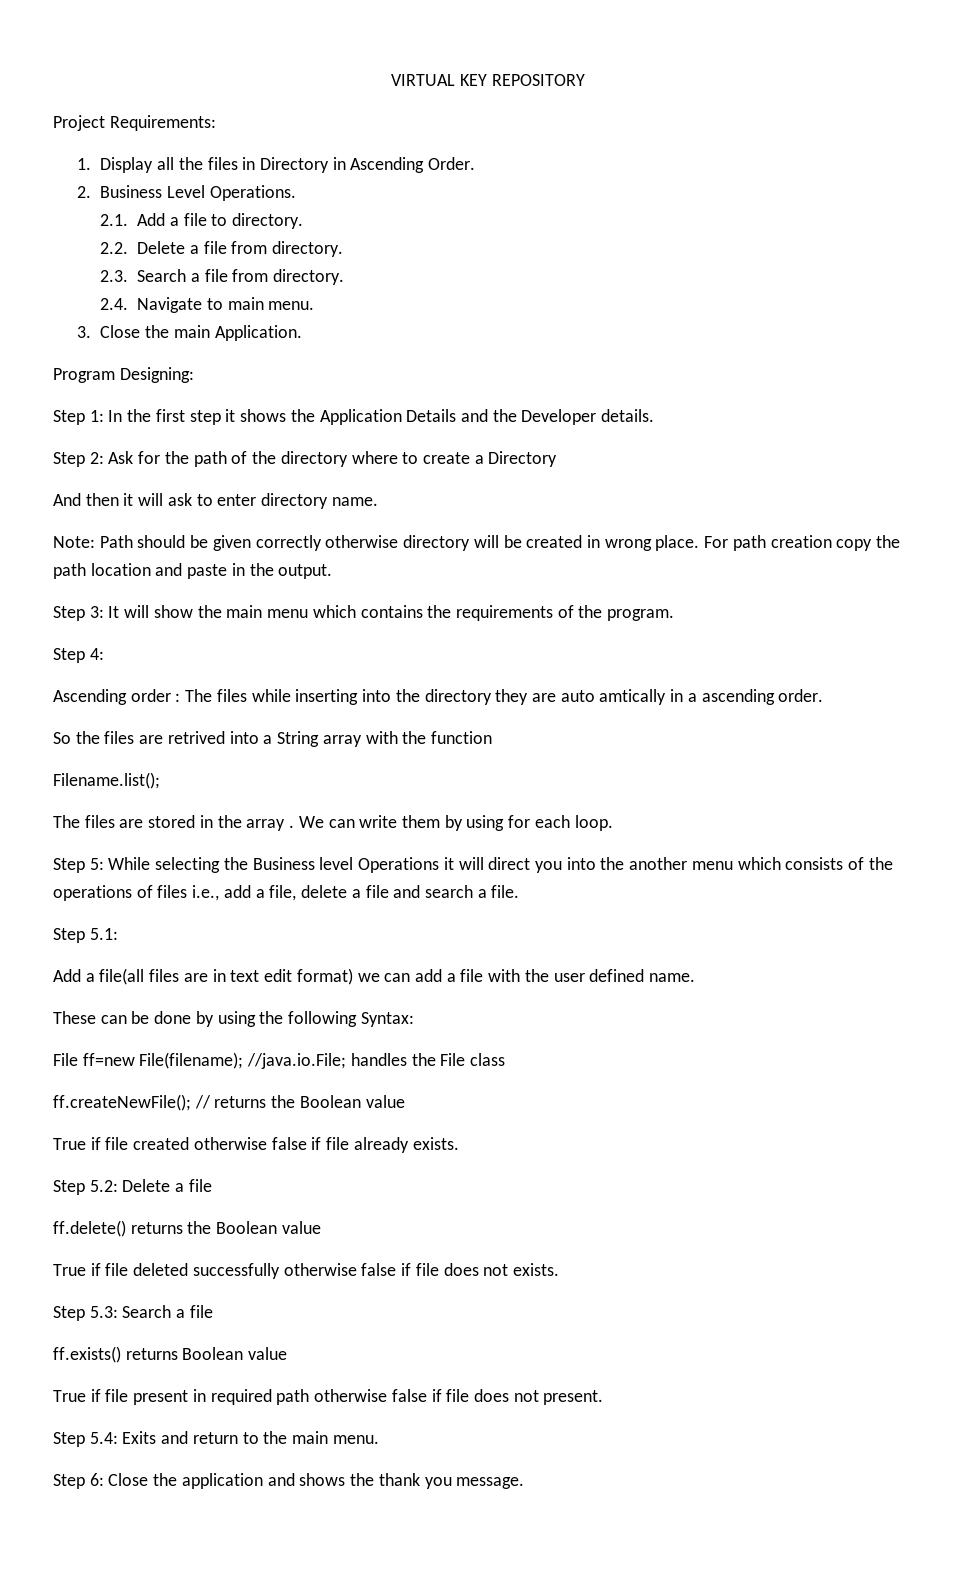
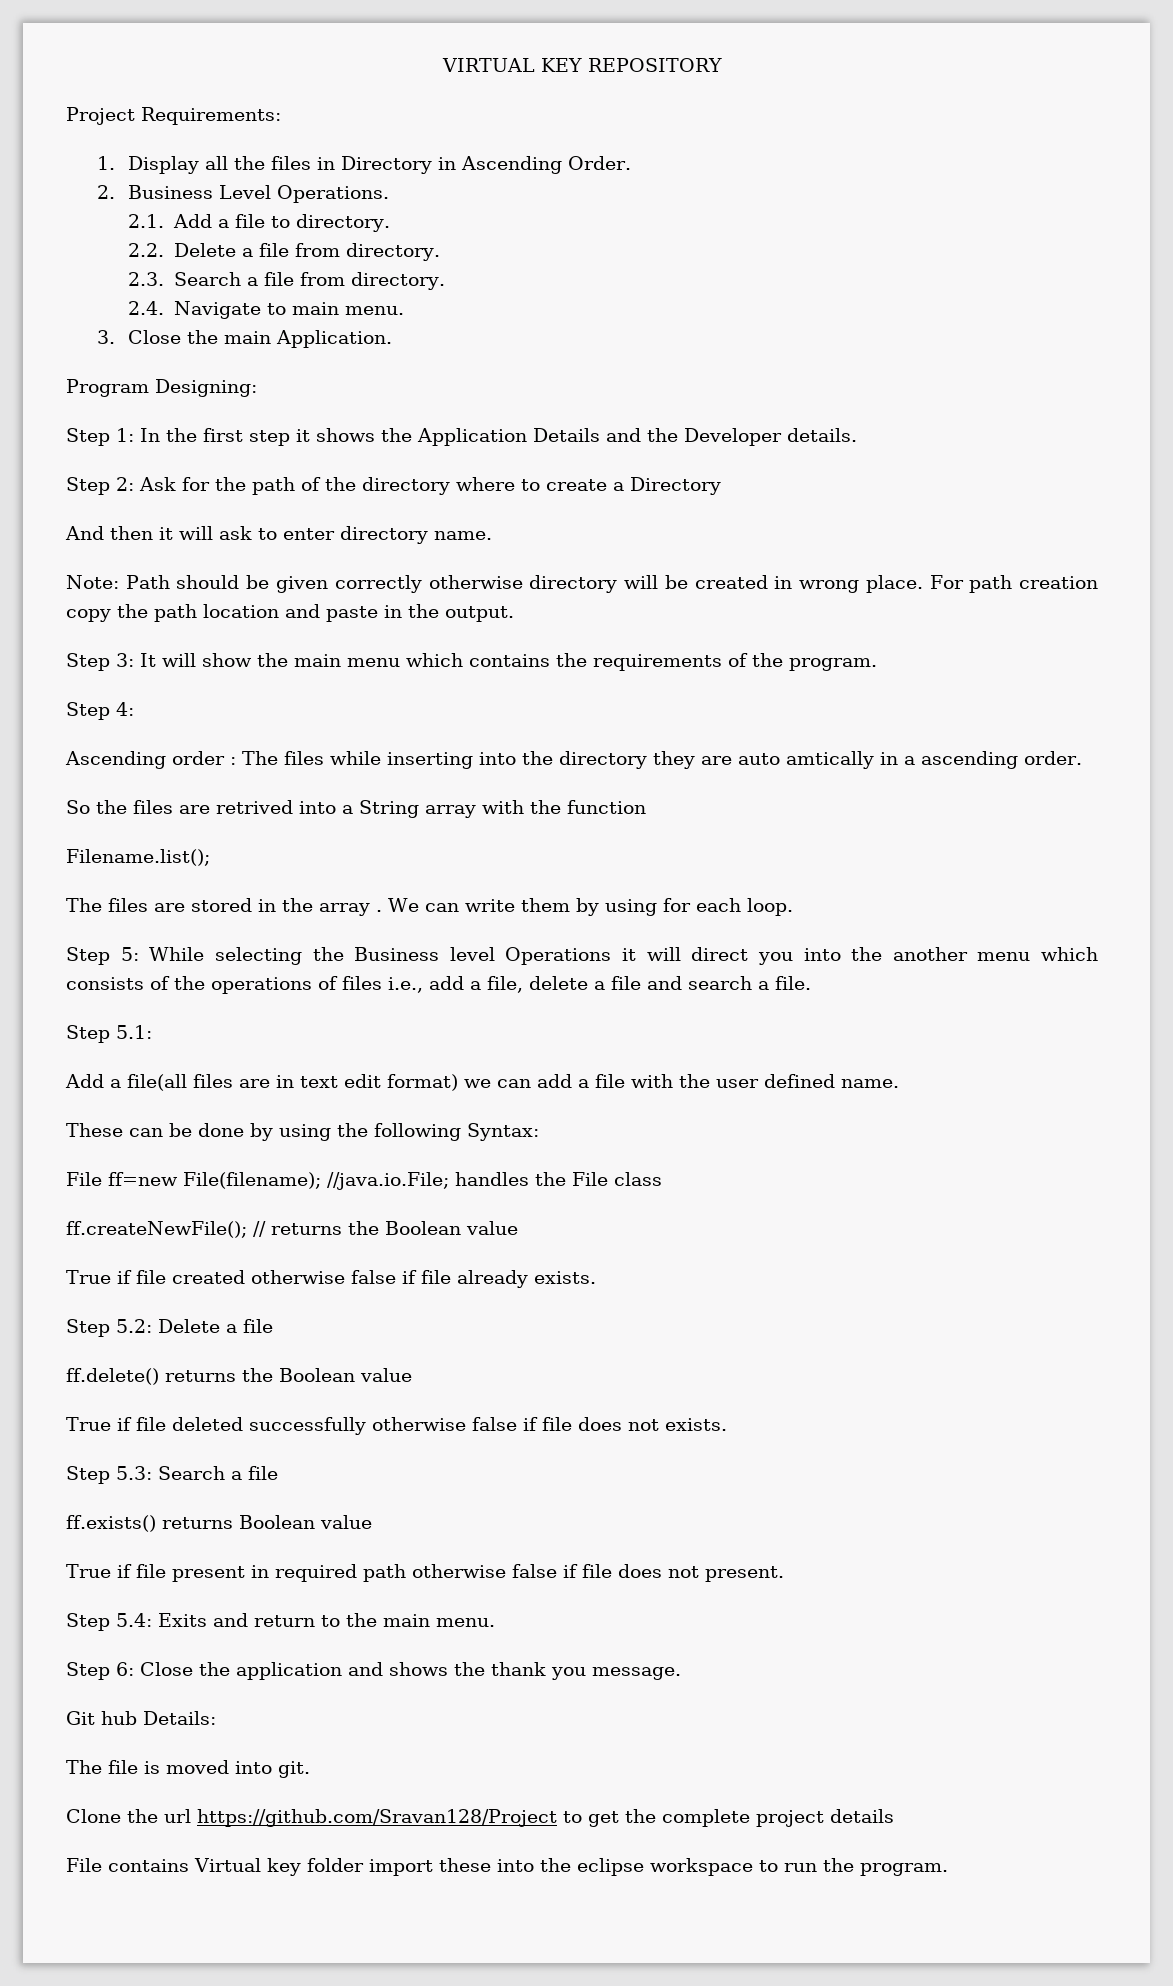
+ Git hub Details:
+ The file is moved into git.
+ Clone the url https://github.com/Sravan128/Project to get the complete project details
+ File contains Virtual key folder import these into the eclipse workspace to run the program.

